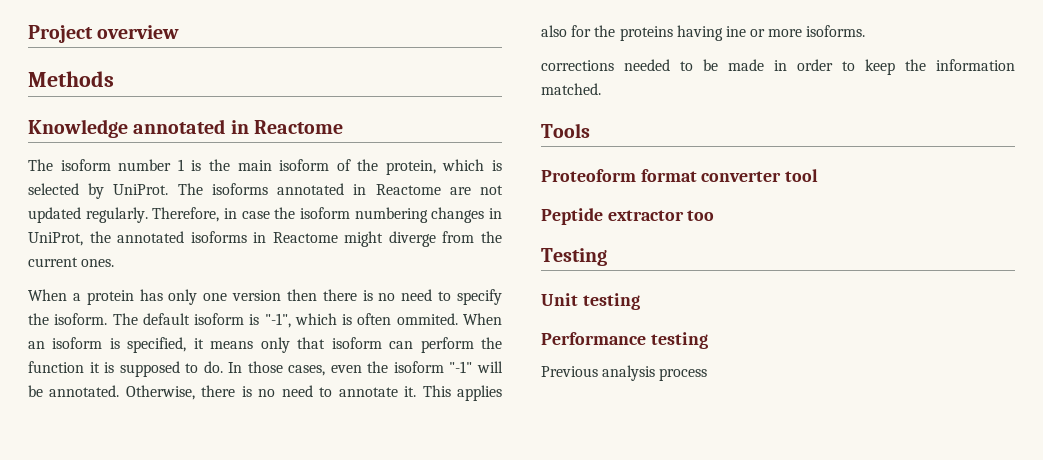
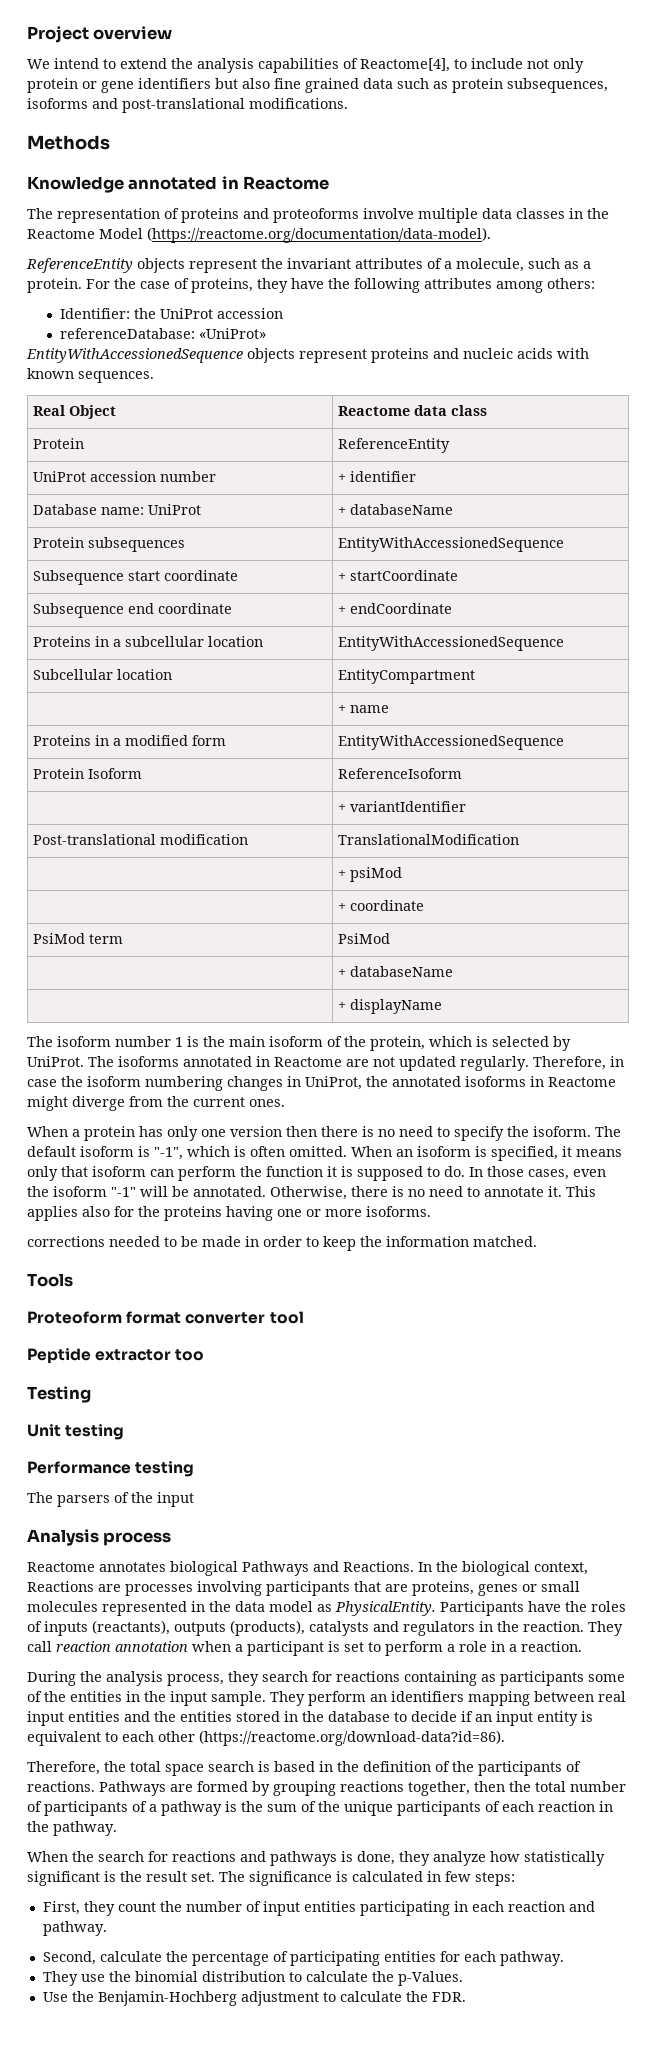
+ We intend to extend the analysis capabilities of Reactome[4], to include not only protein or gene identifiers but also fine grained data such as protein subsequences, isoforms and post-translational modifications.
+ The representation of proteins and proteoforms involve multiple data classes in the Reactome Model (https://reactome.org/documentation/data-model).
+ ReferenceEntity objects represent the invariant attributes of a molecule, such as a protein. For the case of proteins, they have the following attributes among others:
+ Identifier: the UniProt accession
+ referenceDatabase: «UniProt»
+ EntityWithAccessionedSequence objects represent proteins and nucleic acids with known sequences.
+ Real Object | Reactome data class
+ Protein | ReferenceEntity
+ UniProt accession number | + identifier
+ Database name: UniProt | + databaseName
+ Protein subsequences | EntityWithAccessionedSequence
+ Subsequence start coordinate | + startCoordinate
+ Subsequence end coordinate | + endCoordinate
+ Proteins in a subcellular location | EntityWithAccessionedSequence
+ Subcellular location | EntityCompartment
+ | + name
+ Proteins in a modified form | EntityWithAccessionedSequence
+ Protein Isoform | ReferenceIsoform
+ | + variantIdentifier
+ Post-translational modification | TranslationalModification
+ | + psiMod
+ | + coordinate
+ PsiMod term | PsiMod
+ | + databaseName
+ | + displayName
- The default isoform is "-1", which is often ommited.
+ The default isoform is "-1", which is often omitted.
- This applies also for the proteins having ine or more isoforms.
+ This applies also for the proteins having one or more isoforms.
- Previous analysis process
+ The parsers of the input
+ Analysis process
+ Reactome annotates biological Pathways and Reactions. In the biological context, Reactions are processes involving participants that are proteins, genes or small molecules represented in the data model as PhysicalEntity. Participants have the roles of inputs (reactants), outputs (products), catalysts and regulators in the reaction. They call reaction annotation when a participant is set to perform a role in a reaction.
+ During the analysis process, they search for reactions containing as participants some of the entities in the input sample. They perform an identifiers mapping between real input entities and the entities stored in the database to decide if an input entity is equivalent to each other (https://reactome.org/download-data?id=86).
+ Therefore, the total space search is based in the definition of the participants of reactions. Pathways are formed by grouping reactions together, then the total number of participants of a pathway is the sum of the unique participants of each reaction in the pathway.
+ When the search for reactions and pathways is done, they analyze how statistically significant is the result set. The significance is calculated in few steps:
+ First, they count the number of input entities participating in each reaction and pathway.
+ Second, calculate the percentage of participating entities for each pathway.
+ They use the binomial distribution to calculate the p-Values.
+ Use the Benjamin-Hochberg adjustment to calculate the FDR.

